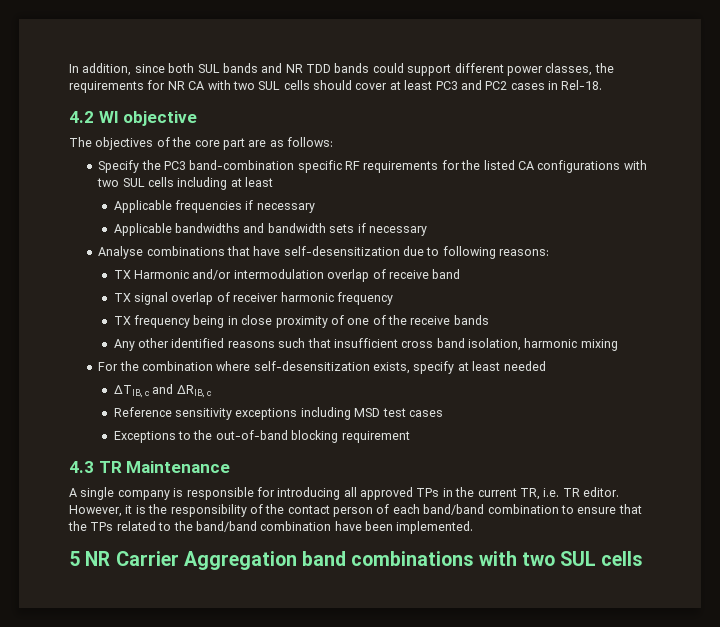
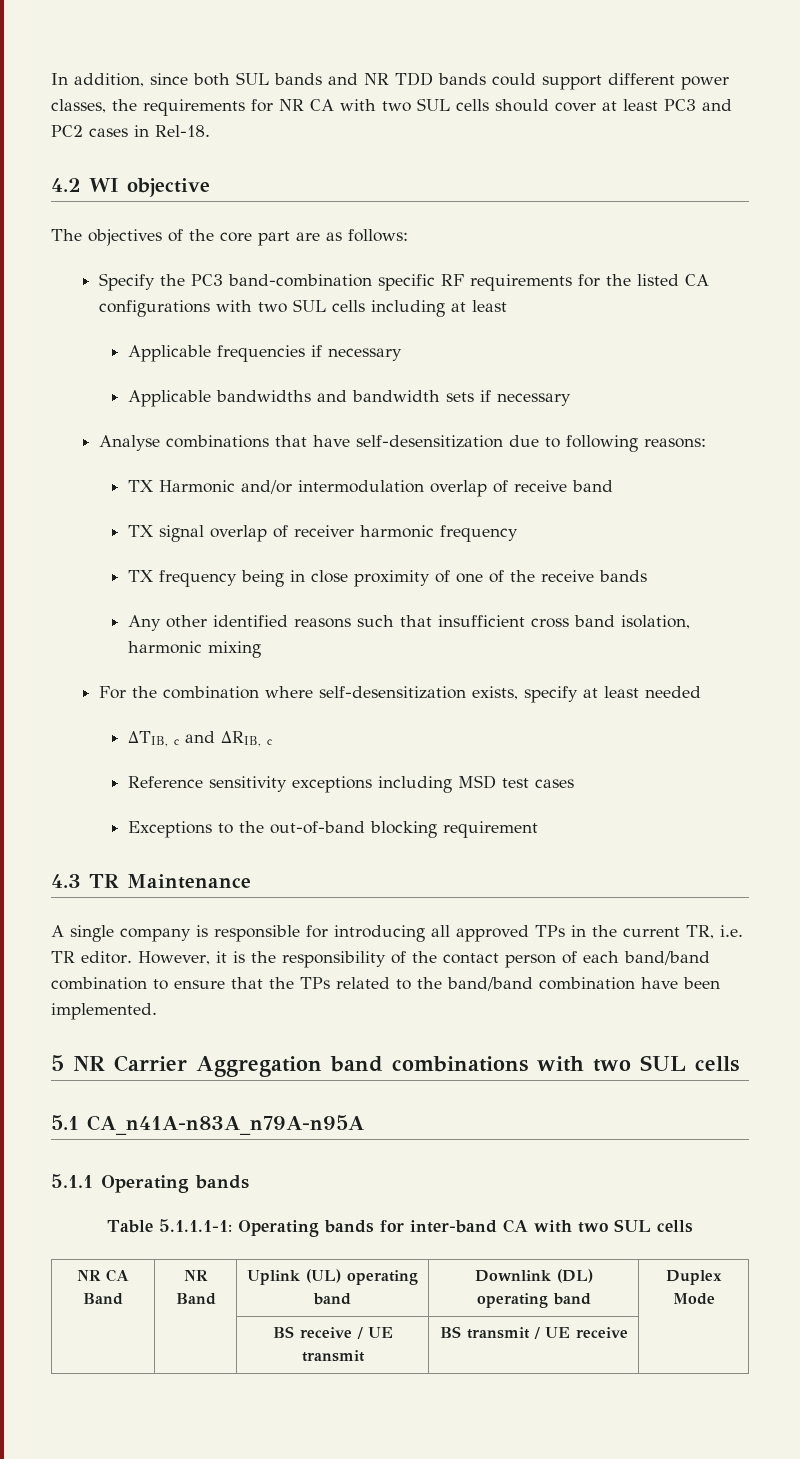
+ 5.1 CA_n41A-n83A_n79A-n95A
+ 5.1.1 Operating bands
+ Table 5.1.1.1-1: Operating bands for inter-band CA with two SUL cells
+ NR CA Band | NR Band | Uplink (UL) operating band | Downlink (DL) operating band | Duplex Mode
+ | | BS receive / UE transmit | BS transmit / UE receive |

